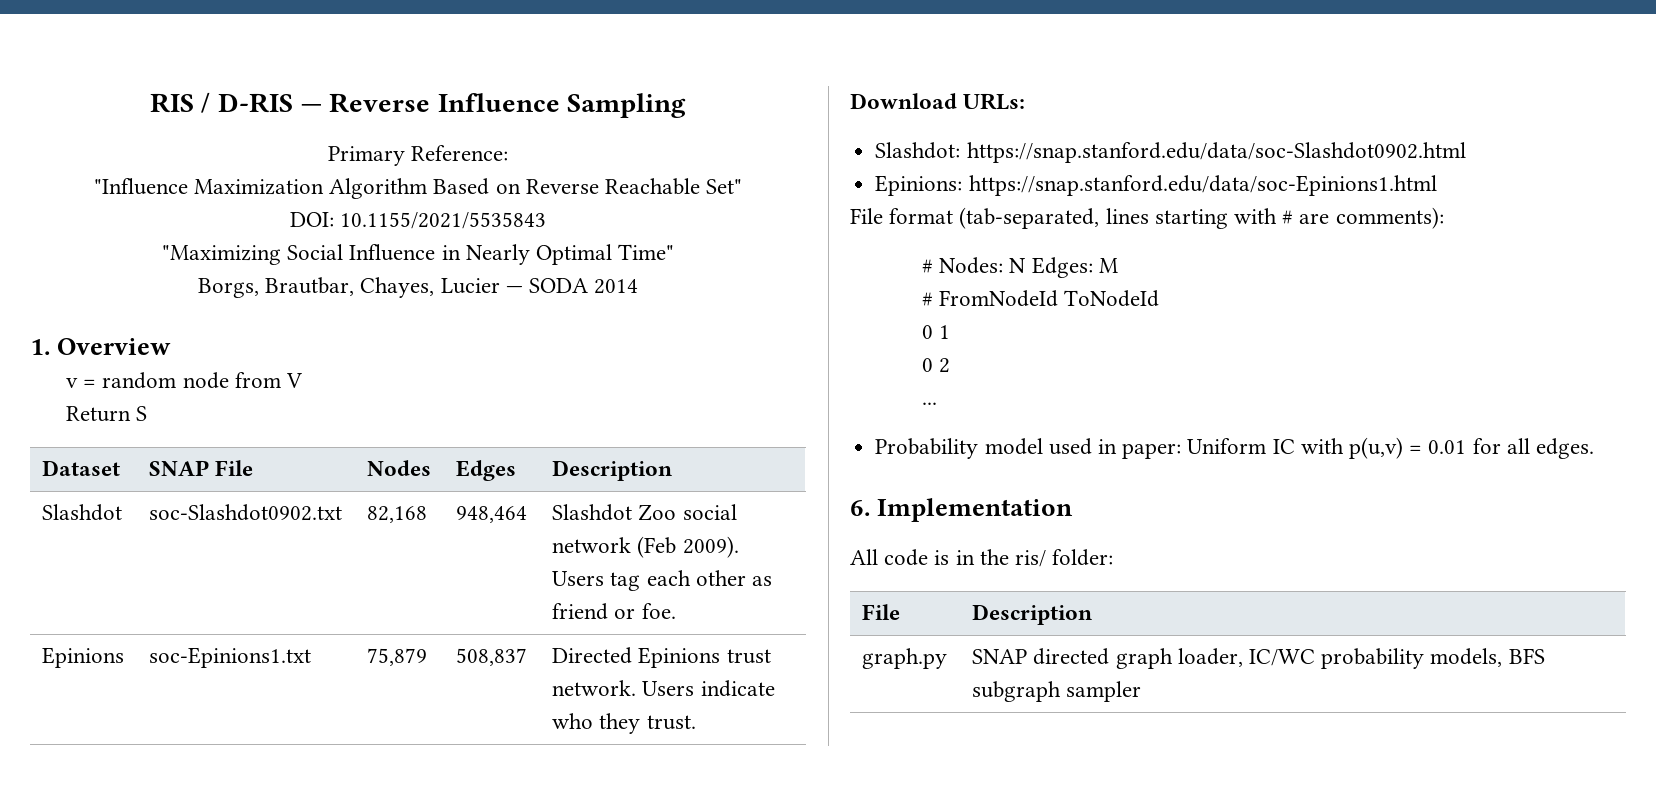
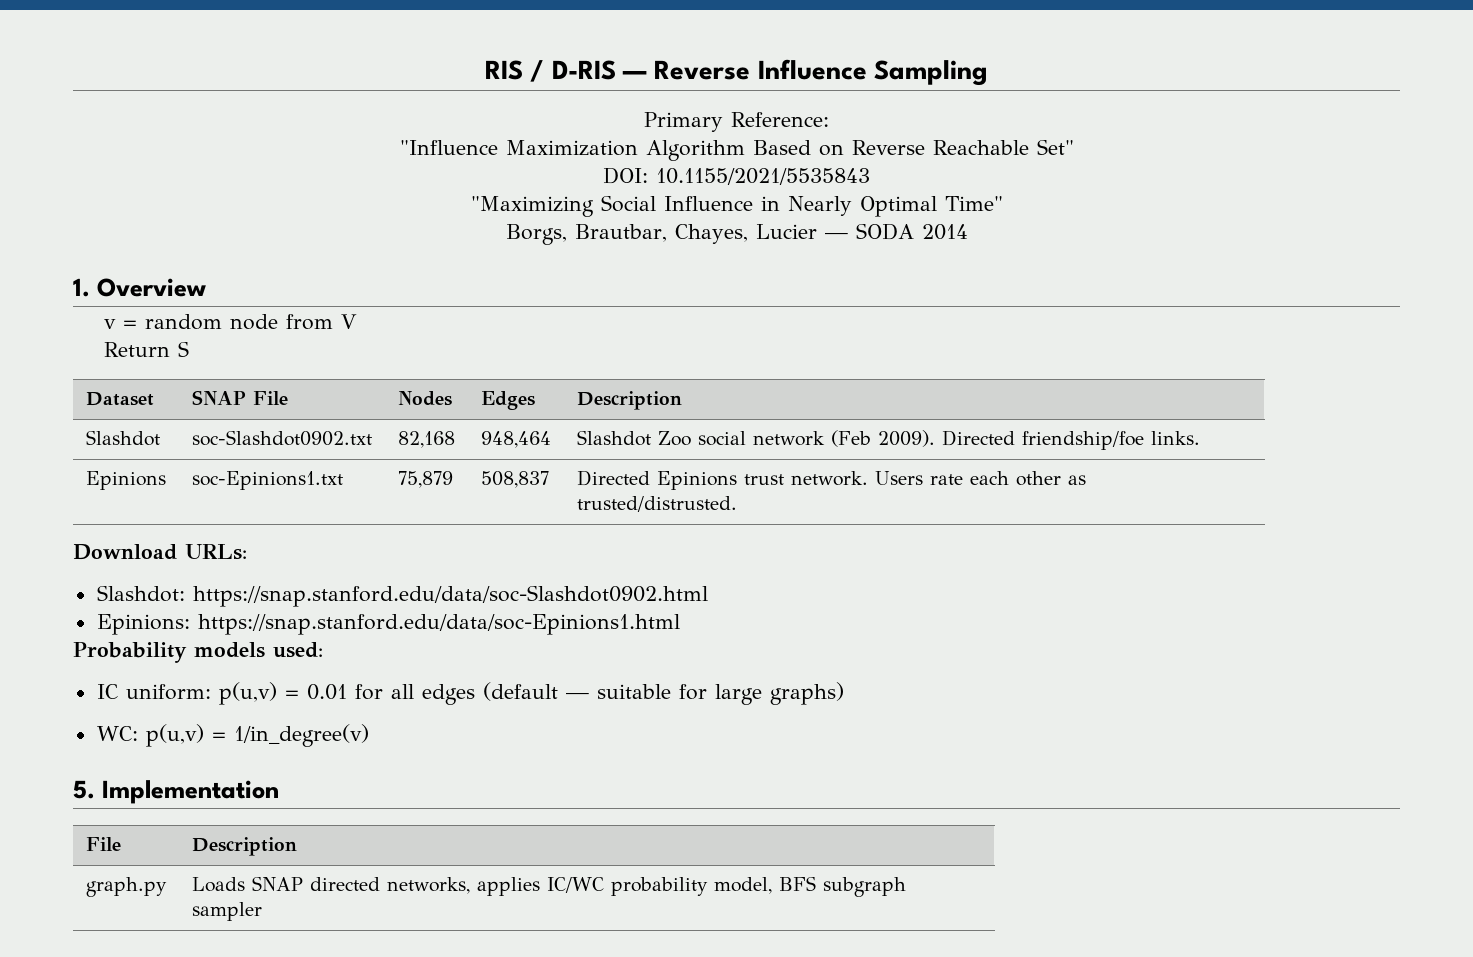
- Slashdot | soc-Slashdot0902.txt | 82,168 | 948,464 | Slashdot Zoo social network (Feb 2009). Users tag each other as friend or foe.
+ Slashdot | soc-Slashdot0902.txt | 82,168 | 948,464 | Slashdot Zoo social network (Feb 2009). Directed friendship/foe links.
- Epinions | soc-Epinions1.txt | 75,879 | 508,837 | Directed Epinions trust network. Users indicate who they trust.
+ Epinions | soc-Epinions1.txt | 75,879 | 508,837 | Directed Epinions trust network. Users rate each other as trusted/distrusted.
- File format (tab-separated, lines starting with # are comments):
- # Nodes: N Edges: M
- # FromNodeId ToNodeId
- 0 1
- 0 2
- ...
- Probability model used in paper: Uniform IC with p(u,v) = 0.01 for all edges.
- 6. Implementation
- All code is in the ris/ folder:
+ Probability models used:
+ IC uniform: p(u,v) = 0.01 for all edges (default — suitable for large graphs)
+ WC: p(u,v) = 1/in_degree(v)
+ 5. Implementation
- graph.py | SNAP directed graph loader, IC/WC probability models, BFS subgraph sampler
+ graph.py | Loads SNAP directed networks, applies IC/WC probability model, BFS subgraph sampler

